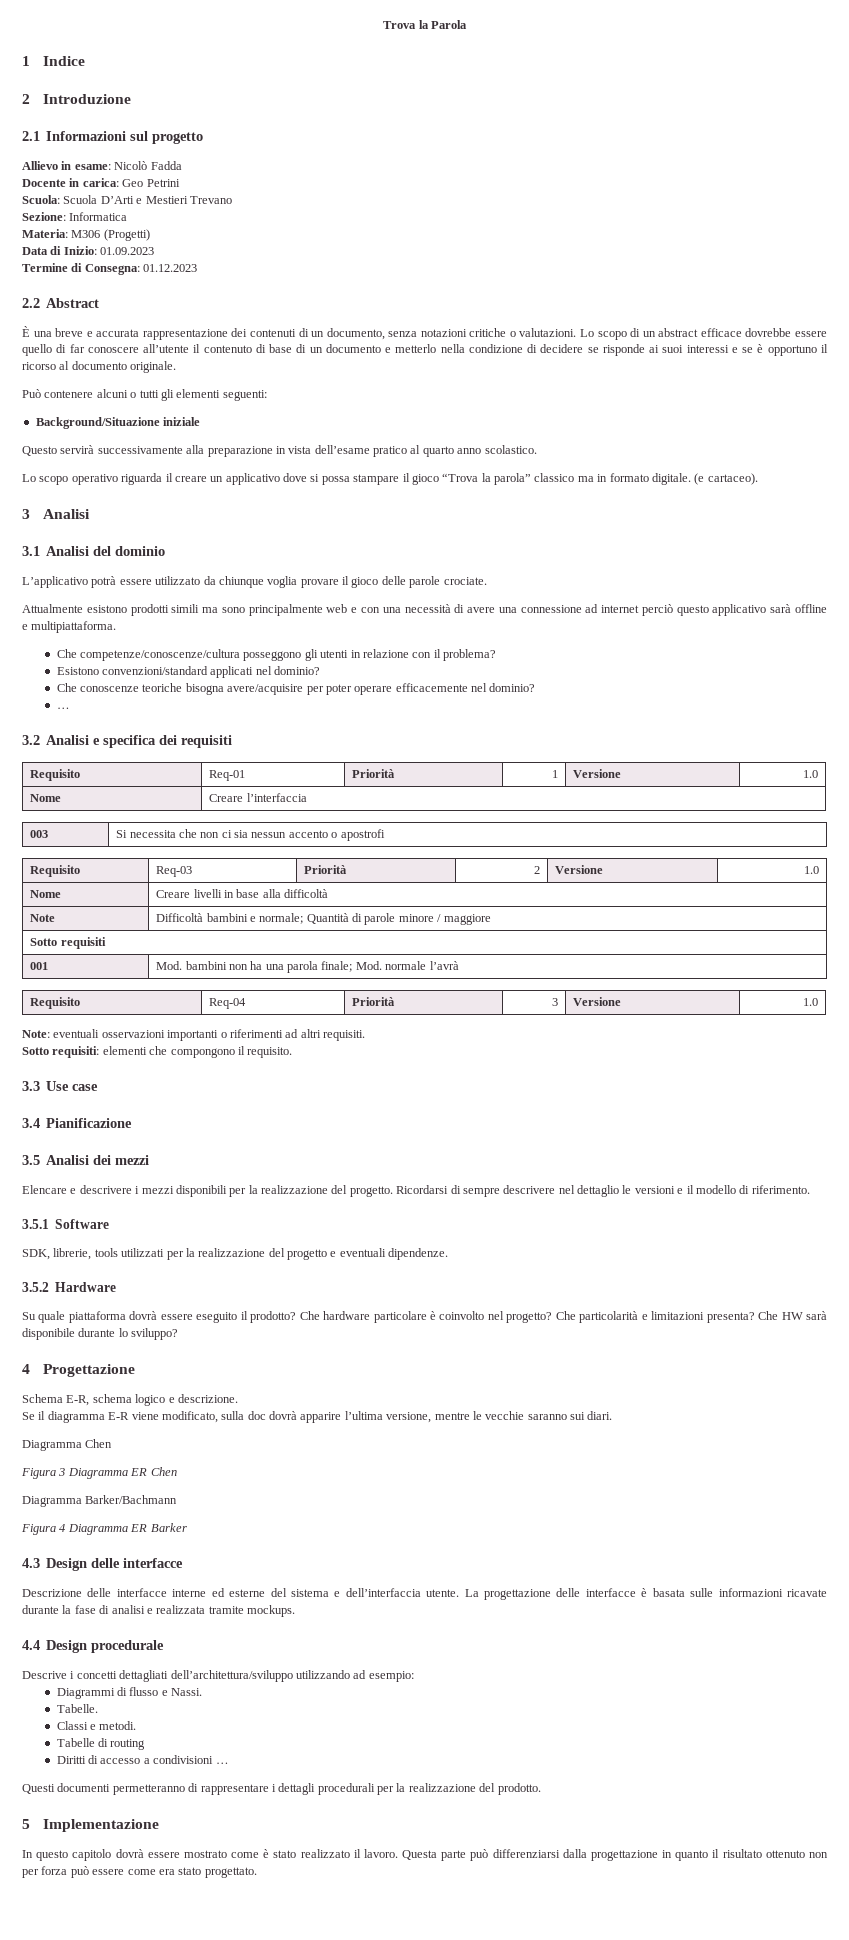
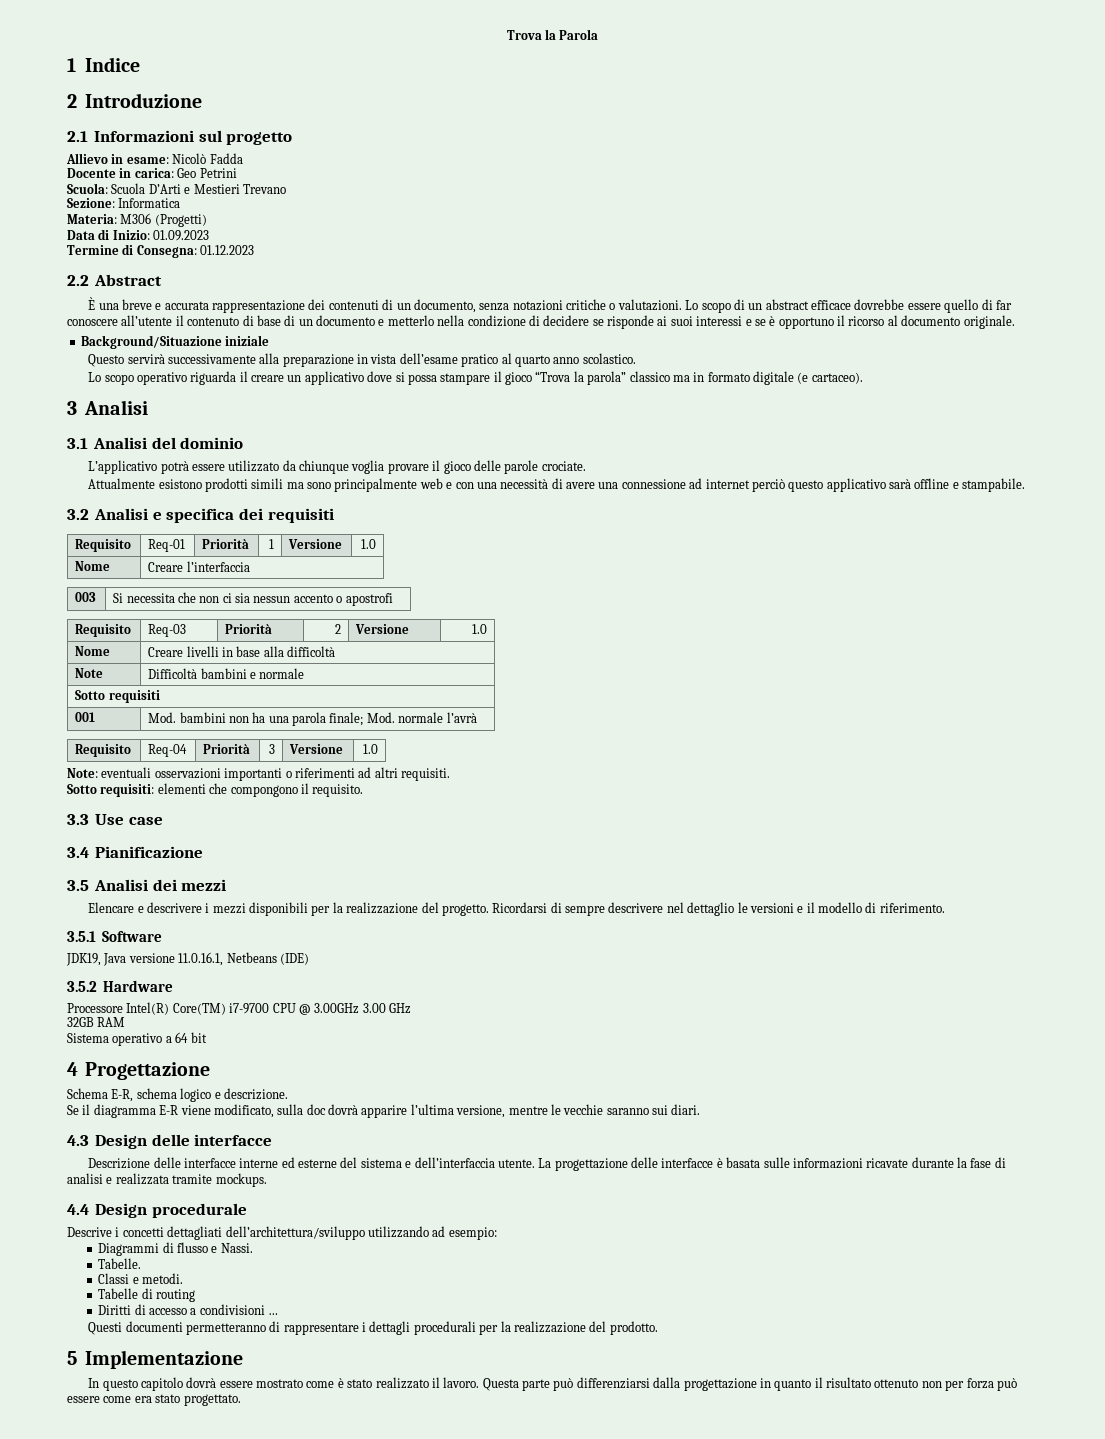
- Può contenere alcuni o tutti gli elementi seguenti:
- Lo scopo operativo riguarda il creare un applicativo dove si possa stampare il gioco “Trova la parola” classico ma in formato digitale. (e cartaceo).
+ Lo scopo operativo riguarda il creare un applicativo dove si possa stampare il gioco “Trova la parola” classico ma in formato digitale (e cartaceo).
- Attualmente esistono prodotti simili ma sono principalmente web e con una necessità di avere una connessione ad internet perciò questo applicativo sarà offline e multipiattaforma.
- Che competenze/conoscenze/cultura posseggono gli utenti in relazione con il problema?
- Esistono convenzioni/standard applicati nel dominio?
- Che conoscenze teoriche bisogna avere/acquisire per poter operare efficacemente nel dominio?
- …
+ Attualmente esistono prodotti simili ma sono principalmente web e con una necessità di avere una connessione ad internet perciò questo applicativo sarà offline e stampabile.
- Note | Difficoltà bambini e normale; Quantità di parole minore / maggiore
+ Note | Difficoltà bambini e normale
- SDK, librerie, tools utilizzati per la realizzazione del progetto e eventuali dipendenze.
+ JDK19, Java versione 11.0.16.1, Netbeans (IDE)
  3.5.2 Hardware
- Su quale piattaforma dovrà essere eseguito il prodotto? Che hardware particolare è coinvolto nel progetto? Che particolarità e limitazioni presenta? Che HW sarà disponibile durante lo sviluppo?
+ Processore Intel(R) Core(TM) i7-9700 CPU @ 3.00GHz 3.00 GHz
+ 32GB RAM
+ Sistema operativo a 64 bit
- Diagramma Chen
- Figura 3 Diagramma ER Chen
- Diagramma Barker/Bachmann
- Figura 4 Diagramma ER Barker

